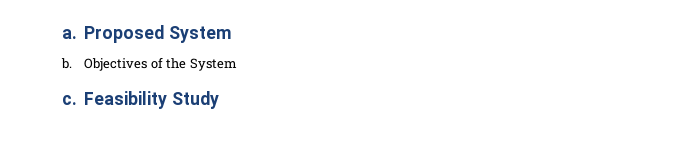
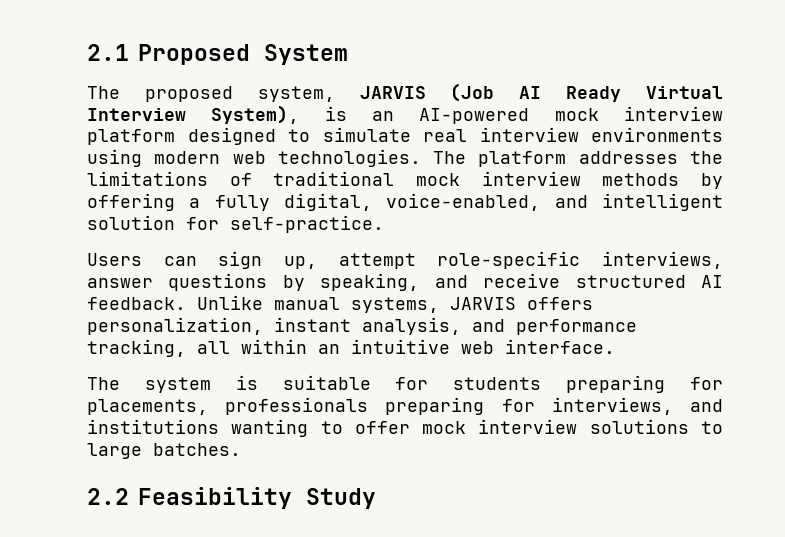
- a. Proposed System
+ 2.1 Proposed System
- b. Objectives of the System
- c. Feasibility Study
+ The proposed system, JARVIS (Job AI Ready Virtual Interview System), is an AI-powered mock interview platform designed to simulate real interview environments using modern web technologies. The platform addresses the limitations of traditional mock interview methods by offering a fully digital, voice-enabled, and intelligent solution for self-practice.
+ Users can sign up, attempt role-specific interviews, answer questions by speaking, and receive structured AI feedback. Unlike manual systems, JARVIS offers personalization, instant analysis, and performance tracking, all within an intuitive web interface.
+ The system is suitable for students preparing for placements, professionals preparing for interviews, and institutions wanting to offer mock interview solutions to large batches.
+ 2.2 Feasibility Study

